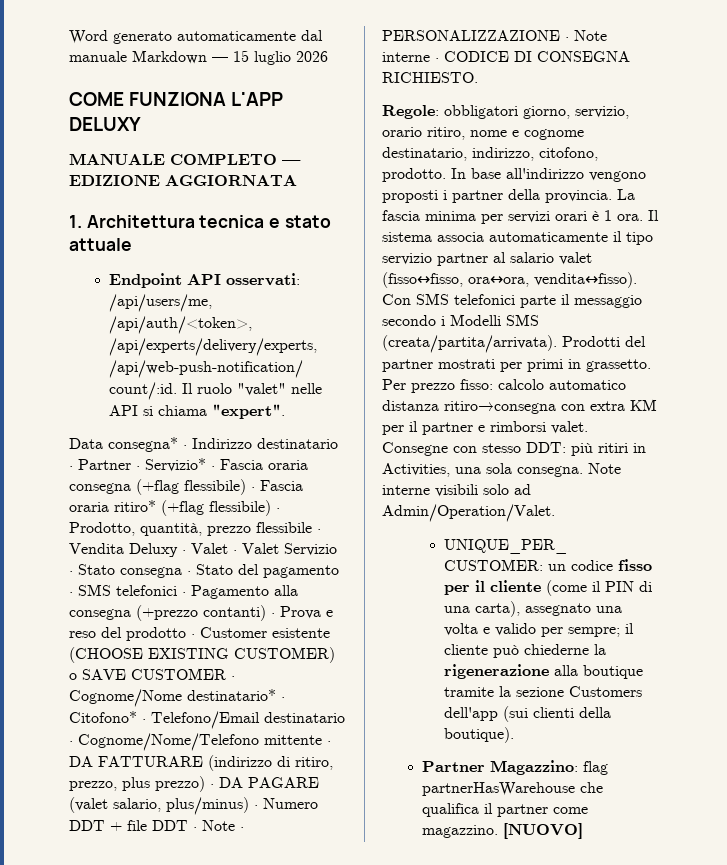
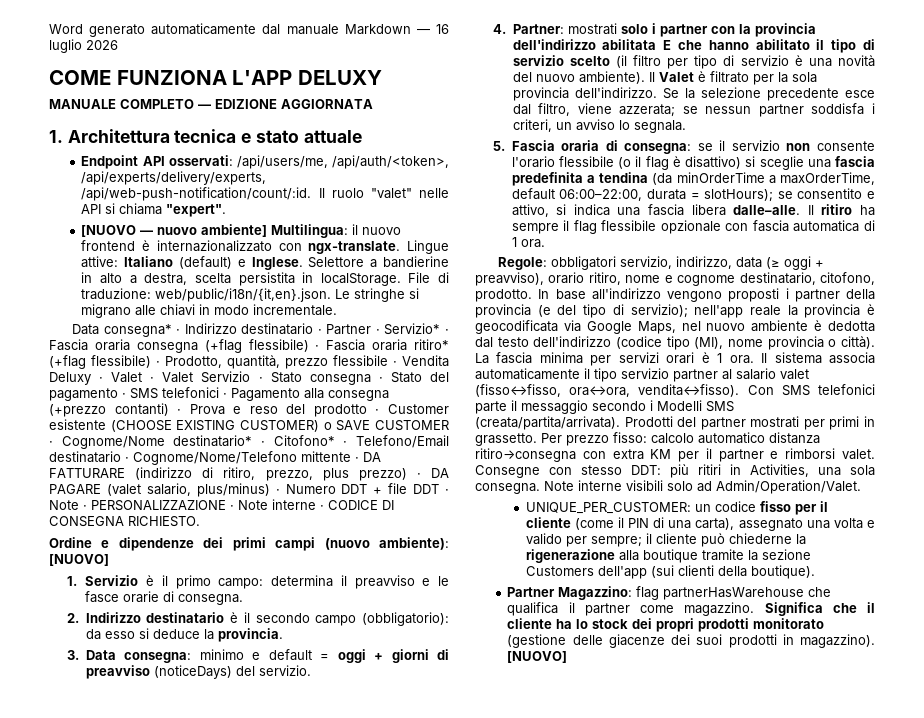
- Word generato automaticamente dal manuale Markdown — 15 luglio 2026
+ Word generato automaticamente dal manuale Markdown — 16 luglio 2026
+ [NUOVO — nuovo ambiente] Multilingua: il nuovo frontend è internazionalizzato con ngx-translate. Lingue attive: Italiano (default) e Inglese. Selettore a bandierine in alto a destra, scelta persistita in localStorage. File di traduzione: web/public/i18n/{it,en}.json. Le stringhe si migrano alle chiavi in modo incrementale.
- Regole: obbligatori giorno, servizio, orario ritiro, nome e cognome destinatario, indirizzo, citofono, prodotto.
+ Ordine e dipendenze dei primi campi (nuovo ambiente): [NUOVO]
+ 1. Servizio è il primo campo: determina il preavviso e le fasce orarie di consegna.
+ 2. Indirizzo destinatario è il secondo campo (obbligatorio): da esso si deduce la provincia.
+ 3. Data consegna: minimo e default = oggi + giorni di preavviso (noticeDays) del servizio.
+ 4. Partner: mostrati solo i partner con la provincia dell'indirizzo abilitata E che hanno abilitato il tipo di servizio scelto (il filtro per tipo di servizio è una novità del nuovo ambiente). Il Valet è filtrato per la sola provincia dell'indirizzo. Se la selezione precedente esce dal filtro, viene azzerata; se nessun partner soddisfa i criteri, un avviso lo segnala.
+ 5. Fascia oraria di consegna: se il servizio non consente l'orario flessibile (o il flag è disattivo) si sceglie una fascia predefinita a tendina (da minOrderTime a maxOrderTime, default 06:00–22:00, durata = slotHours); se consentito e attivo, si indica una fascia libera dalle–alle. Il ritiro ha sempre il flag flessibile opzionale con fascia automatica di 1 ora.
+ Regole: obbligatori servizio, indirizzo, data (≥ oggi + preavviso), orario ritiro, nome e cognome destinatario, citofono, prodotto.
- In base all'indirizzo vengono proposti i partner della provincia.
+ In base all'indirizzo vengono proposti i partner della provincia (e del tipo di servizio); nell'app reale la provincia è geocodificata via Google Maps, nel nuovo ambiente è dedotta dal testo dell'indirizzo (codice tipo (MI), nome provincia o città).
+ Significa che il cliente ha lo stock dei propri prodotti monitorato (gestione delle giacenze dei suoi prodotti in magazzino).

